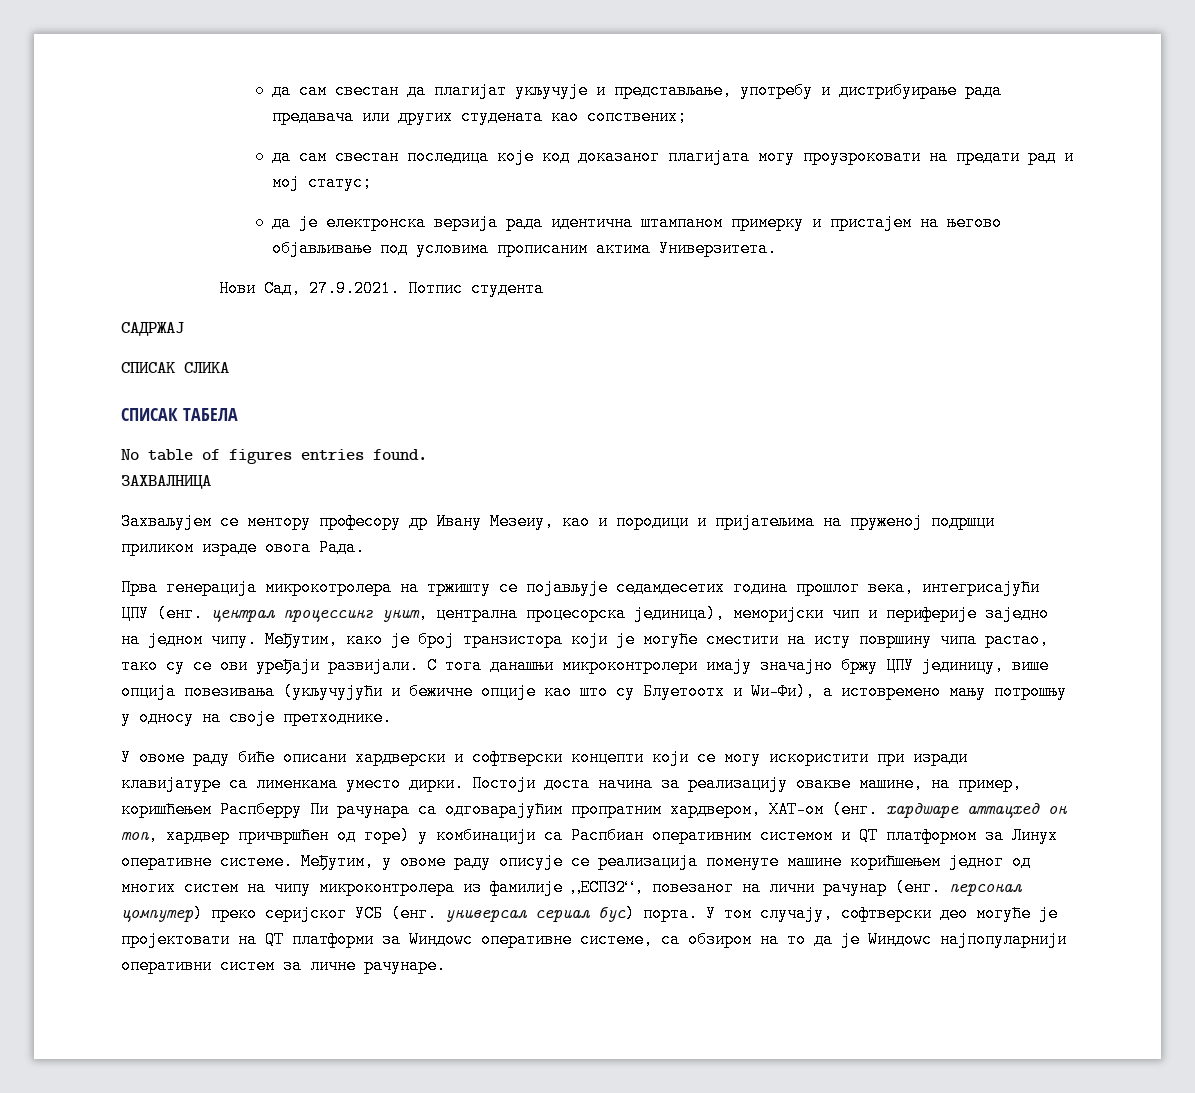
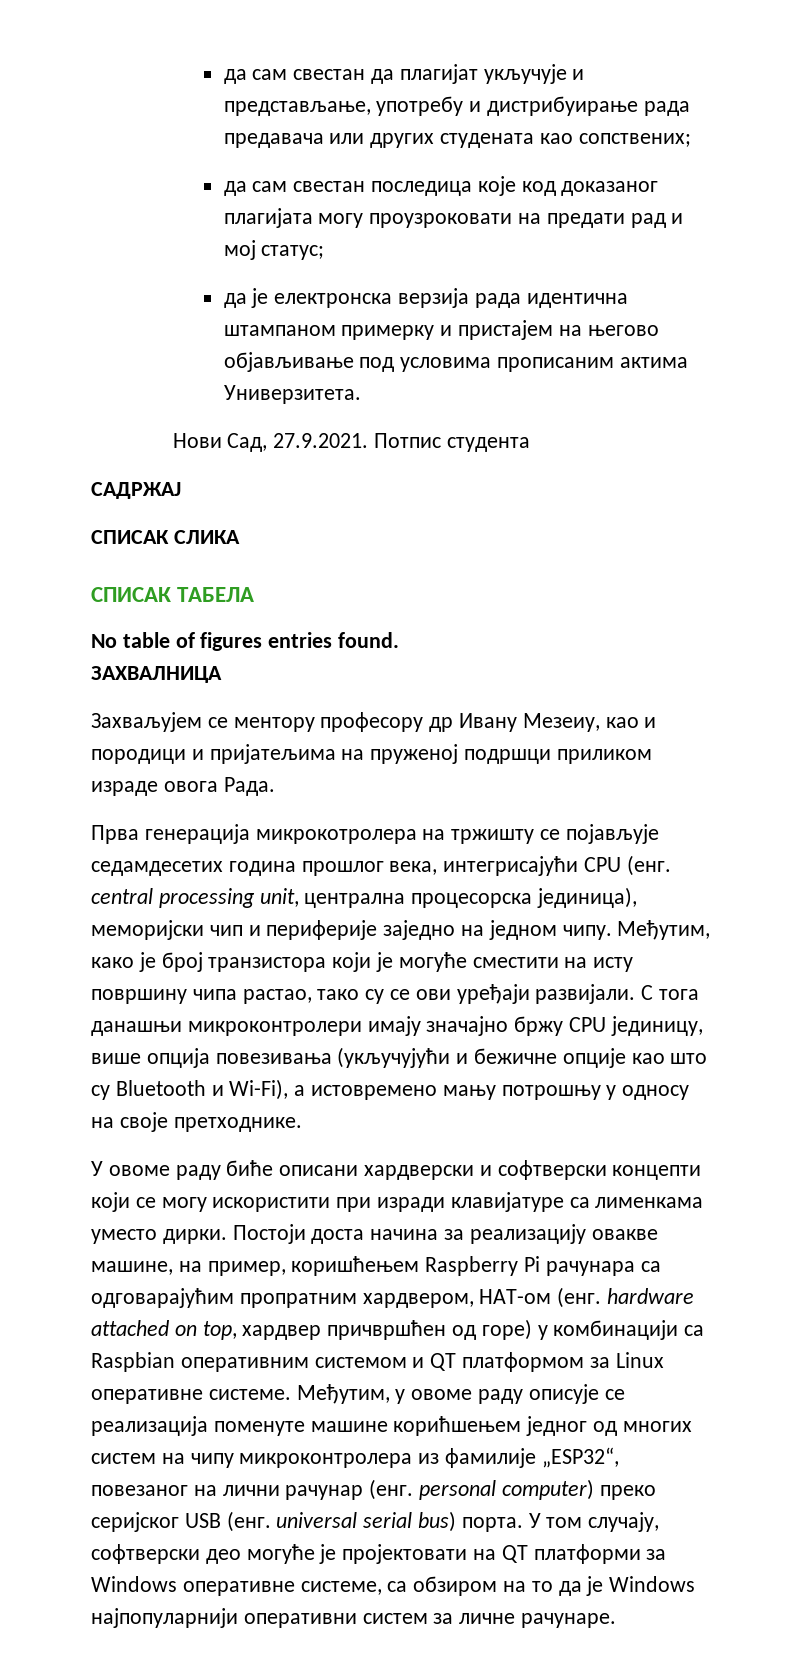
- Прва генерација микрокотролера на тржишту се појављује седамдесетих година прошлог века, интегрисајући ЦПУ (енг. централ процессинг унит, централна процесорска јединица), меморијски чип и периферије заједно на једном чипу.
+ Прва генерација микрокотролера на тржишту се појављује седамдесетих година прошлог века, интегрисајући CPU (енг. central processing unit, централна процесорска јединица), меморијски чип и периферије заједно на једном чипу.
- С тога данашњи микроконтролери имају значајно бржу ЦПУ јединицу, више опција повезивања (укључујући и бежичне опције као што су Блуетоотх и Wи-Фи), а истовремено мању потрошњу у односу на своје претходнике.
+ С тога данашњи микроконтролери имају значајно бржу CPU јединицу, више опција повезивања (укључујући и бежичне опције као што су Bluetooth и Wi-Fi), а истовремено мању потрошњу у односу на своје претходнике.
- Постоји доста начина за реализацију овакве машине, на пример, коришћењем Распберрy Пи рачунара са одговарајућим пропратним хардвером, ХАТ-ом (енг. хардwаре аттацхед он топ, хардвер причвршћен од горе) у комбинацији са Распбиан оперативним системом и QT платформом за Линуx оперативне системе.
+ Постоји доста начина за реализацију овакве машине, на пример, коришћењем Raspberry Pi рачунара са одговарајућим пропратним хардвером, HAT-ом (енг. hardware attached on top, хардвер причвршћен од горе) у комбинацији са Raspbian оперативним системом и QT платформом за Linux оперативне системе.
- Међутим, у овоме раду описује се реализација поменуте машине корићшењем једног од многих систем на чипу микроконтролера из фамилије „ЕСП32“, повезаног на лични рачунар (енг. персонал цомпутер) преко серијског УСБ (енг. универсал сериал бус) порта.
+ Међутим, у овоме раду описује се реализација поменуте машине корићшењем једног од многих систем на чипу микроконтролера из фамилије „ESP32“, повезаног на лични рачунар (енг. personal computer) преко серијског USB (енг. universal serial bus) порта.
- У том случају, софтверски део могуће је пројектовати на QT платформи за Wиндоwс оперативне системе, са обзиром на то да је Wиндоwс најпопуларнији оперативни систем за личне рачунаре.
+ У том случају, софтверски део могуће је пројектовати на QT платформи за Windows оперативне системе, са обзиром на то да је Windows најпопуларнији оперативни систем за личне рачунаре.

